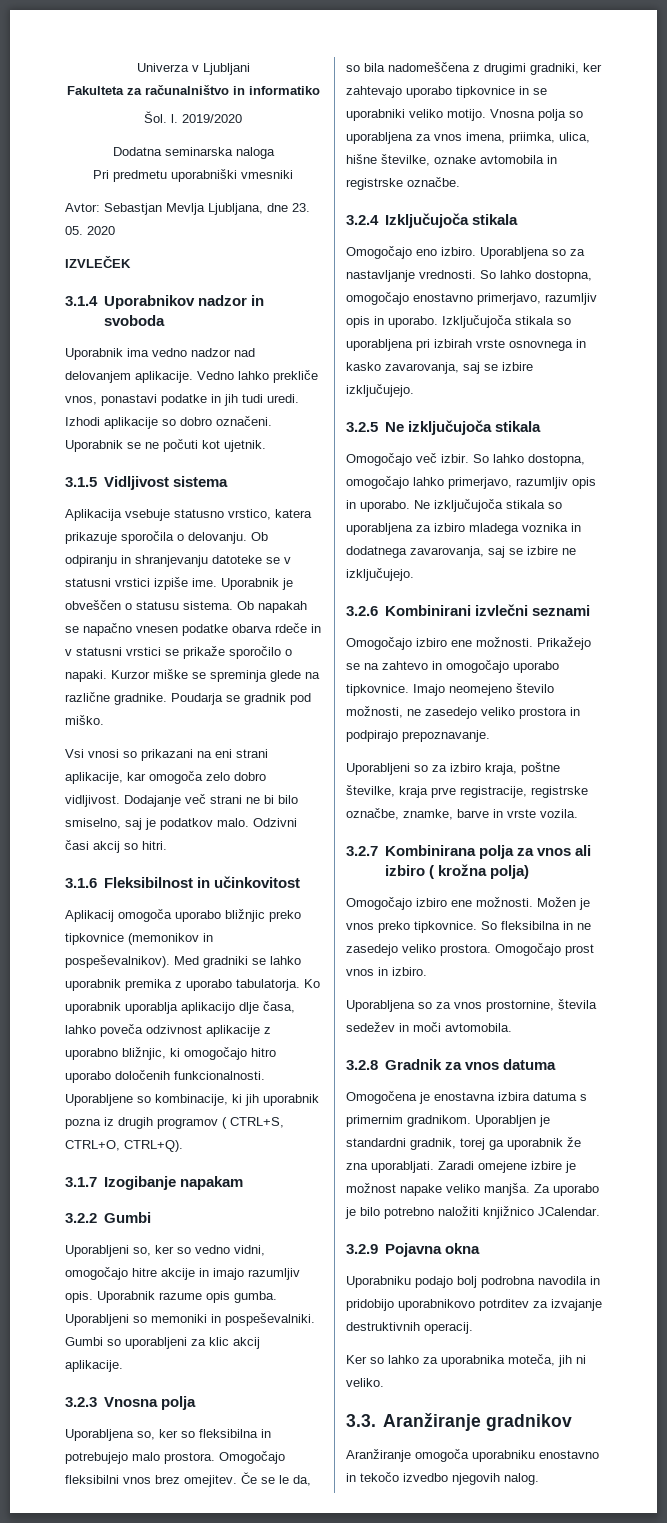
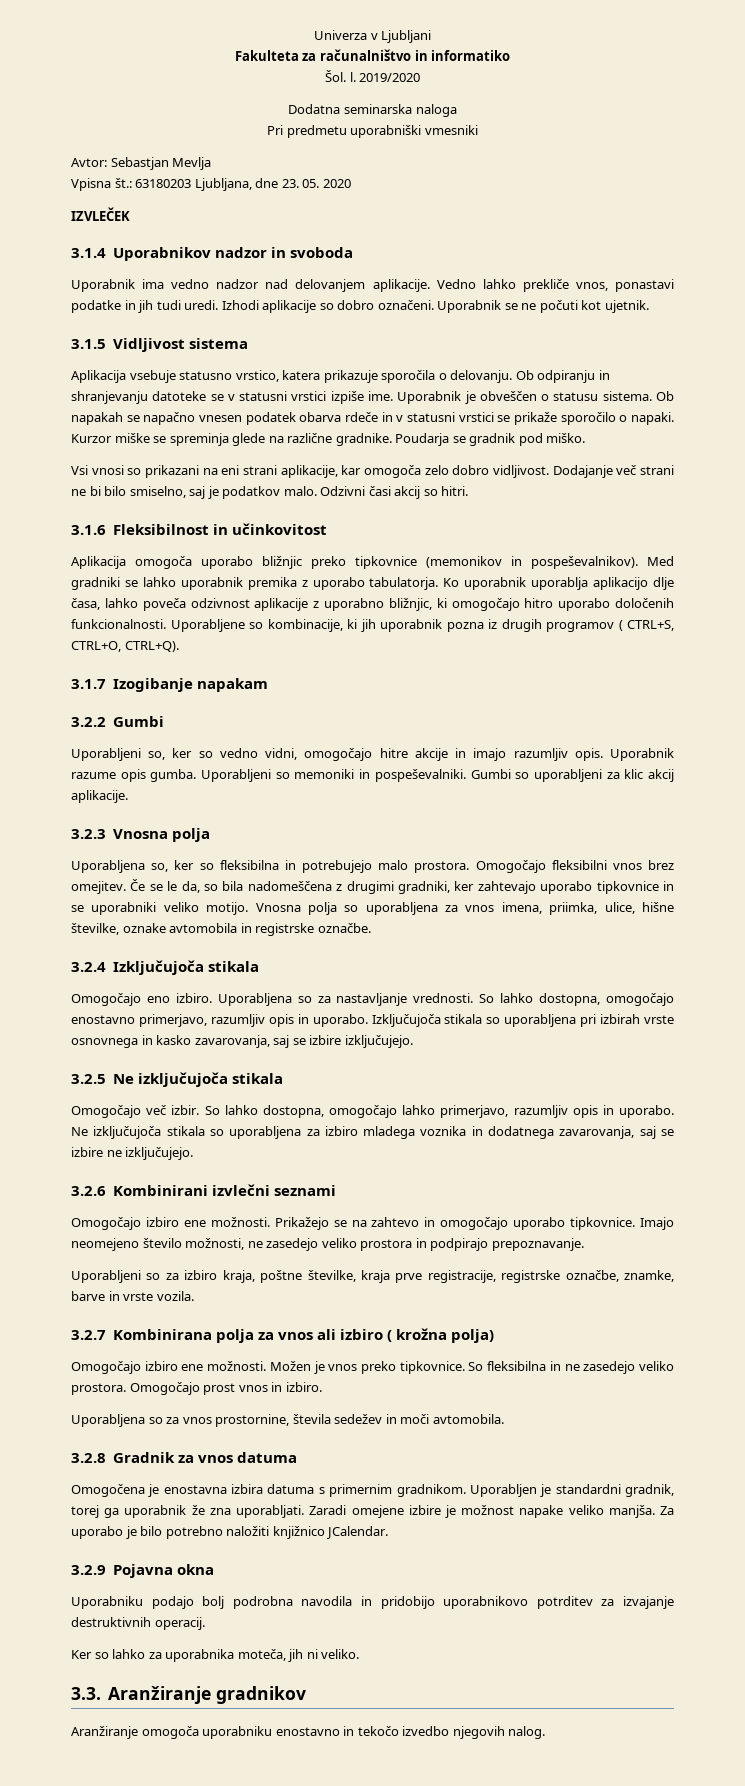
- Avtor: Sebastjan Mevlja Ljubljana, dne 23. 05. 2020
+ Avtor: Sebastjan Mevlja
+ Vpisna št.: 63180203 Ljubljana, dne 23. 05. 2020
- Ob napakah se napačno vnesen podatke obarva rdeče in v statusni vrstici se prikaže sporočilo o napaki.
+ Ob napakah se napačno vnesen podatek obarva rdeče in v statusni vrstici se prikaže sporočilo o napaki.
- Aplikacij omogoča uporabo bližnjic preko tipkovnice (memonikov in pospeševalnikov).
+ Aplikacija omogoča uporabo bližnjic preko tipkovnice (memonikov in pospeševalnikov).
- Vnosna polja so uporabljena za vnos imena, priimka, ulica, hišne številke, oznake avtomobila in registrske označbe.
+ Vnosna polja so uporabljena za vnos imena, priimka, ulice, hišne številke, oznake avtomobila in registrske označbe.

